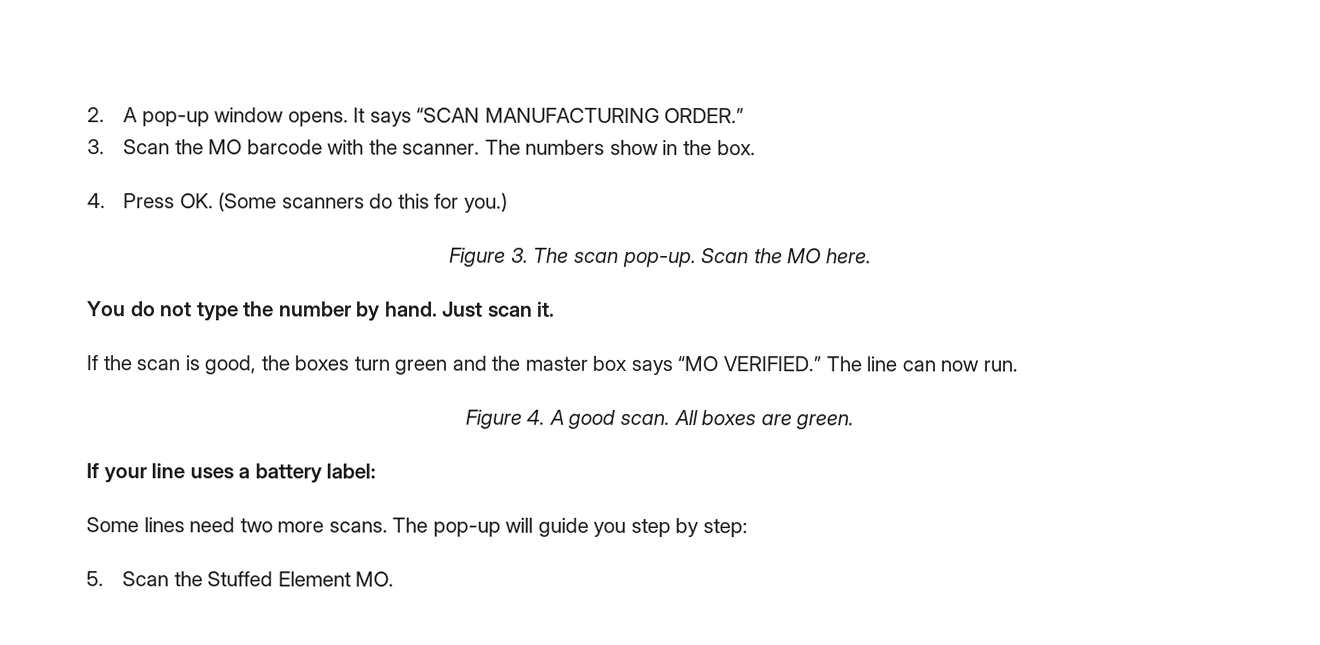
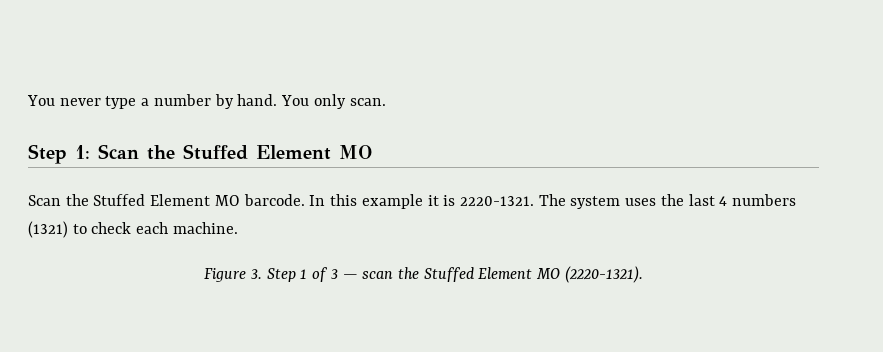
- 2. A pop-up window opens. It says “SCAN MANUFACTURING ORDER.”
- 3. Scan the MO barcode with the scanner. The numbers show in the box.
- 4. Press OK. (Some scanners do this for you.)
- Figure 3. The scan pop-up. Scan the MO here.
- You do not type the number by hand. Just scan it.
- If the scan is good, the boxes turn green and the master box says “MO VERIFIED.” The line can now run.
- Figure 4. A good scan. All boxes are green.
- If your line uses a battery label:
- Some lines need two more scans. The pop-up will guide you step by step:
- 5. Scan the Stuffed Element MO.
+ You never type a number by hand. You only scan.
+ Step 1: Scan the Stuffed Element MO
+ Scan the Stuffed Element MO barcode. In this example it is 2220-1321. The system uses the last 4 numbers (1321) to check each machine.
+ Figure 3. Step 1 of 3 — scan the Stuffed Element MO (2220-1321).

